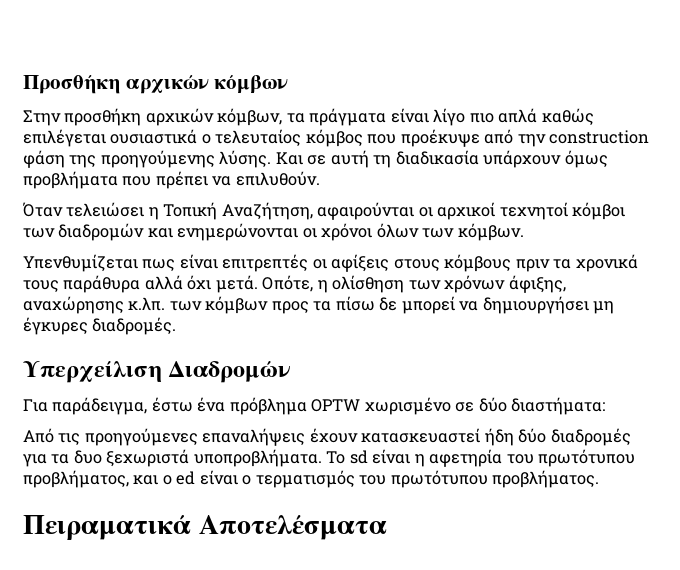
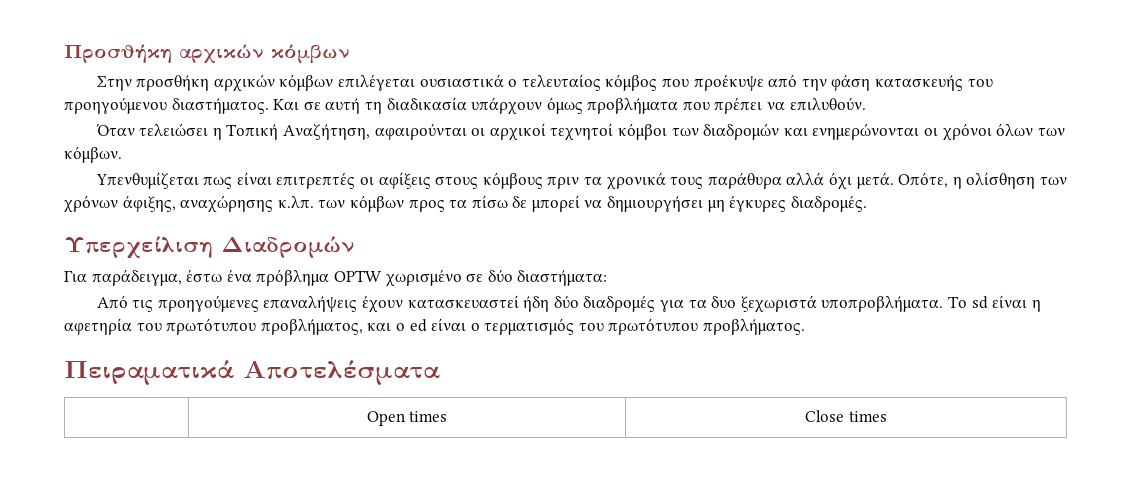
- Στην προσθήκη αρχικών κόμβων, τα πράγματα είναι λίγο πιο απλά καθώς επιλέγεται ουσιαστικά ο τελευταίος κόμβος που προέκυψε από την construction φάση της προηγούμενης λύσης.
+ Στην προσθήκη αρχικών κόμβων επιλέγεται ουσιαστικά ο τελευταίος κόμβος που προέκυψε από την φάση κατασκευής του προηγούμενου διαστήματος.
+ | Open times | Close times

